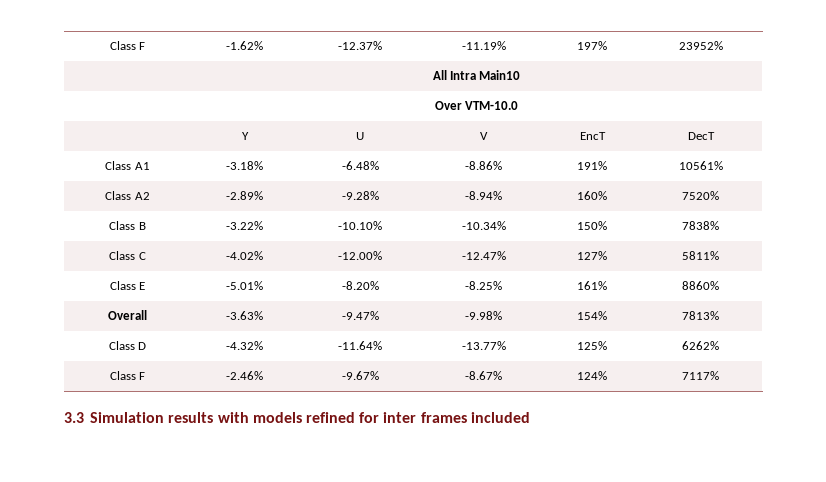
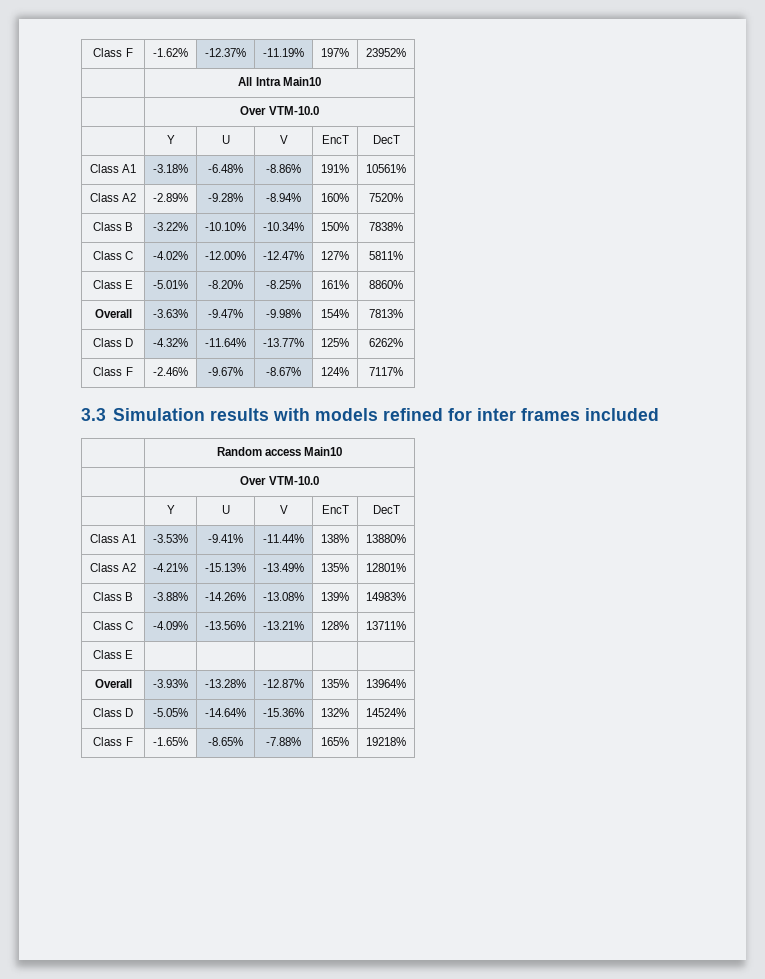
+ | Random access Main10
+ | Over VTM-10.0
+ | Y | U | V | EncT | DecT
+ Class A1 | -3.53% | -9.41% | -11.44% | 138% | 13880%
+ Class A2 | -4.21% | -15.13% | -13.49% | 135% | 12801%
+ Class B | -3.88% | -14.26% | -13.08% | 139% | 14983%
+ Class C | -4.09% | -13.56% | -13.21% | 128% | 13711%
+ Class E | | | | |
+ Overall | -3.93% | -13.28% | -12.87% | 135% | 13964%
+ Class D | -5.05% | -14.64% | -15.36% | 132% | 14524%
+ Class F | -1.65% | -8.65% | -7.88% | 165% | 19218%

